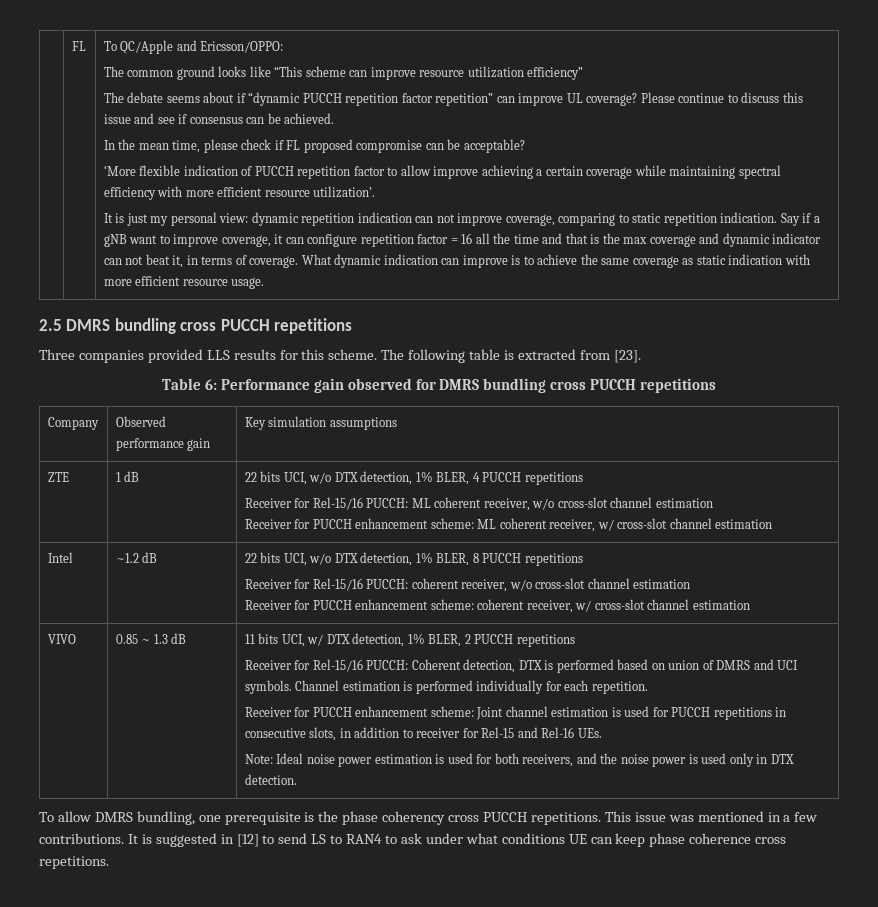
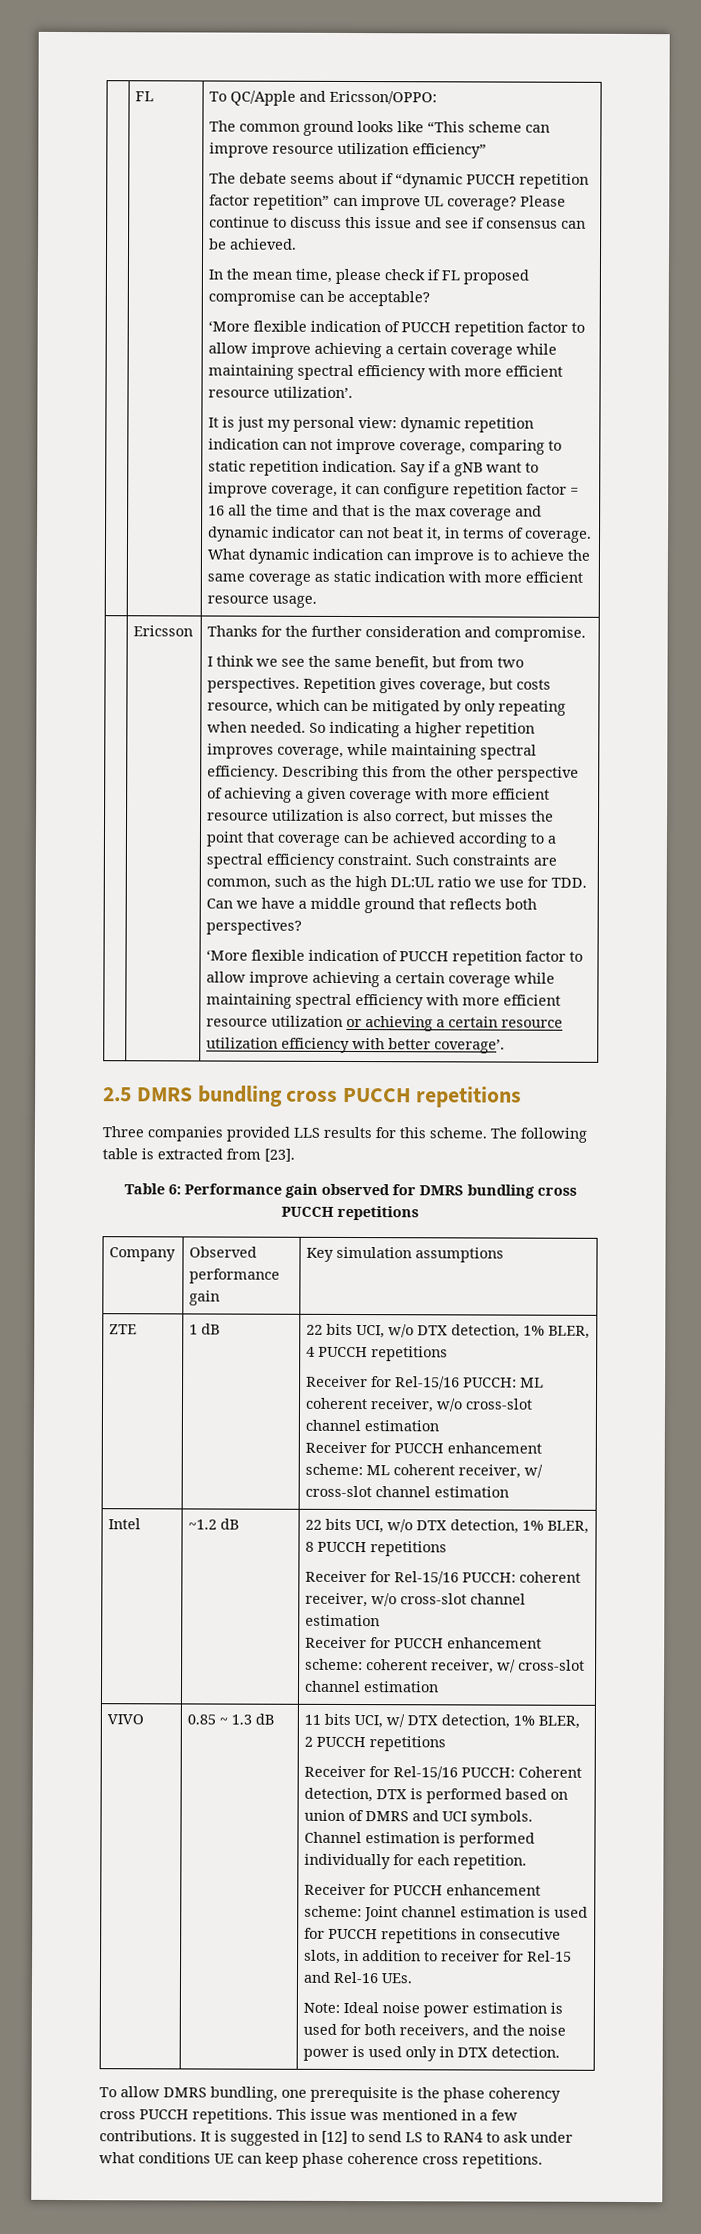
+ Ericsson | Thanks for the further consideration and compromise.
+ I think we see the same benefit, but from two perspectives. Repetition gives coverage, but costs resource, which can be mitigated by only repeating when needed. So indicating a higher repetition improves coverage, while maintaining spectral efficiency. Describing this from the other perspective of achieving a given coverage with more efficient resource utilization is also correct, but misses the point that coverage can be achieved according to a spectral efficiency constraint. Such constraints are common, such as the high DL:UL ratio we use for TDD. Can we have a middle ground that reflects both perspectives?
+ ‘More flexible indication of PUCCH repetition factor to allow improve achieving a certain coverage while maintaining spectral efficiency with more efficient resource utilization or achieving a certain resource utilization efficiency with better coverage’.

